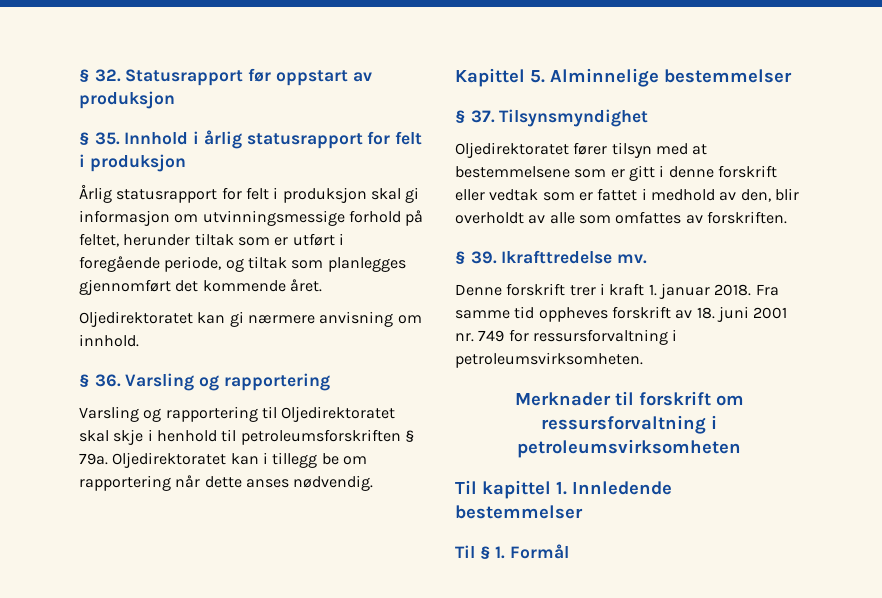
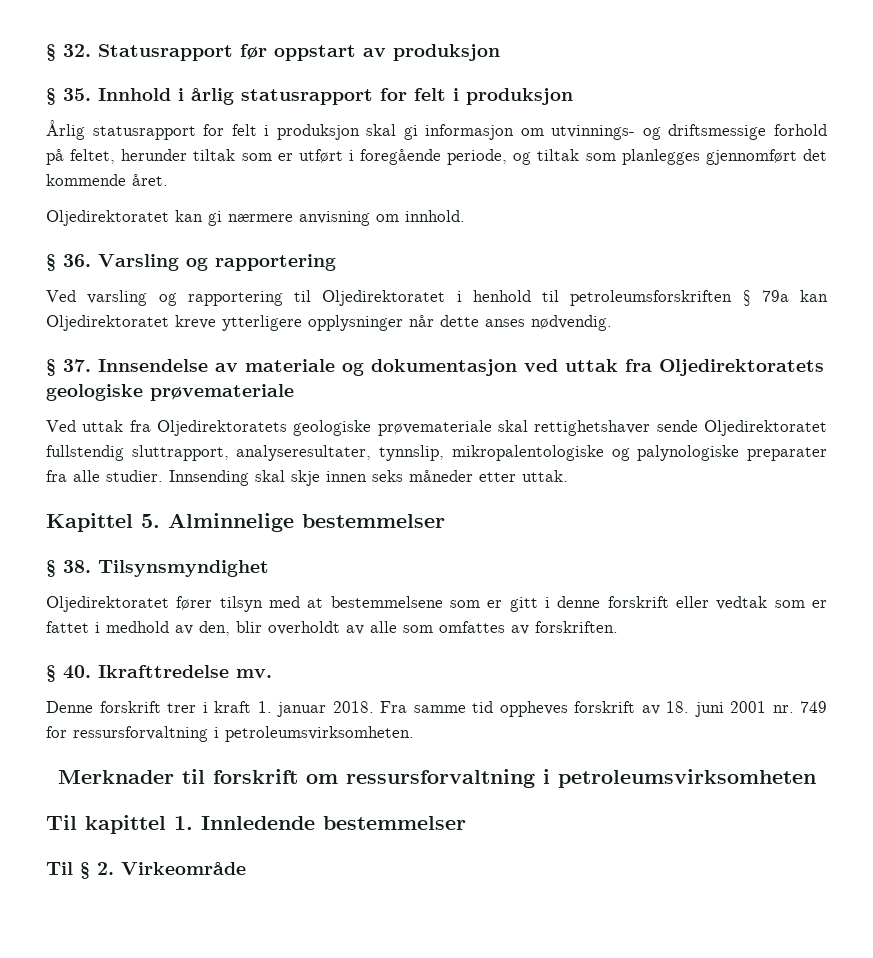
- Årlig statusrapport for felt i produksjon skal gi informasjon om utvinningsmessige forhold på feltet, herunder tiltak som er utført i foregående periode, og tiltak som planlegges gjennomført det kommende året.
+ Årlig statusrapport for felt i produksjon skal gi informasjon om utvinnings- og driftsmessige forhold på feltet, herunder tiltak som er utført i foregående periode, og tiltak som planlegges gjennomført det kommende året.
- Varsling og rapportering til Oljedirektoratet skal skje i henhold til petroleumsforskriften § 79a. Oljedirektoratet kan i tillegg be om rapportering når dette anses nødvendig.
+ Ved varsling og rapportering til Oljedirektoratet i henhold til petroleumsforskriften § 79a kan Oljedirektoratet kreve ytterligere opplysninger når dette anses nødvendig.
+ § 37. Innsendelse av materiale og dokumentasjon ved uttak fra Oljedirektoratets geologiske prøvemateriale
+ Ved uttak fra Oljedirektoratets geologiske prøvemateriale skal rettighetshaver sende Oljedirektoratet fullstendig sluttrapport, analyseresultater, tynnslip, mikropalentologiske og palynologiske preparater fra alle studier. Innsending skal skje innen seks måneder etter uttak.
- § 37. Tilsynsmyndighet
+ § 38. Tilsynsmyndighet
- § 39. Ikrafttredelse mv.
+ § 40. Ikrafttredelse mv.
- Til § 1. Formål
+ Til § 2. Virkeområde

